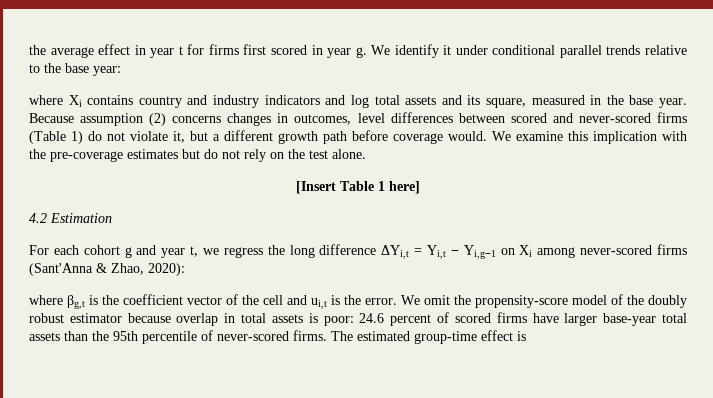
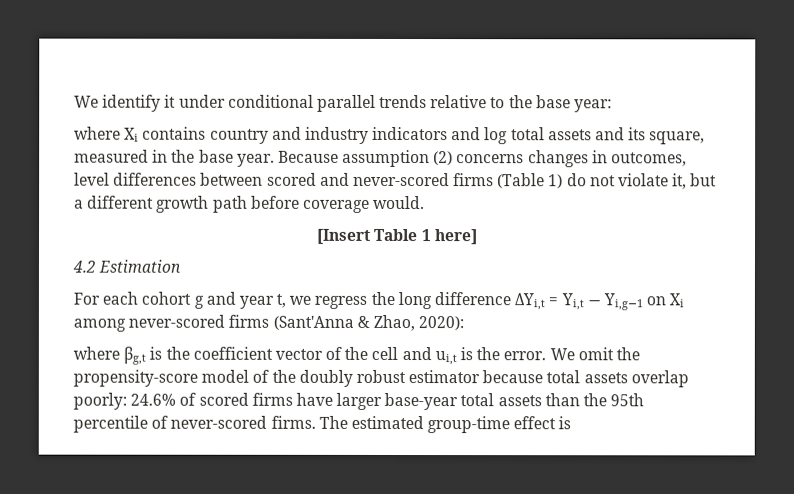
- the average effect in year t for firms first scored in year g.
- We examine this implication with the pre-coverage estimates but do not rely on the test alone.
- We omit the propensity-score model of the doubly robust estimator because overlap in total assets is poor: 24.6 percent of scored firms have larger base-year total assets than the 95th percentile of never-scored firms.
+ We omit the propensity-score model of the doubly robust estimator because total assets overlap poorly: 24.6% of scored firms have larger base-year total assets than the 95th percentile of never-scored firms.

